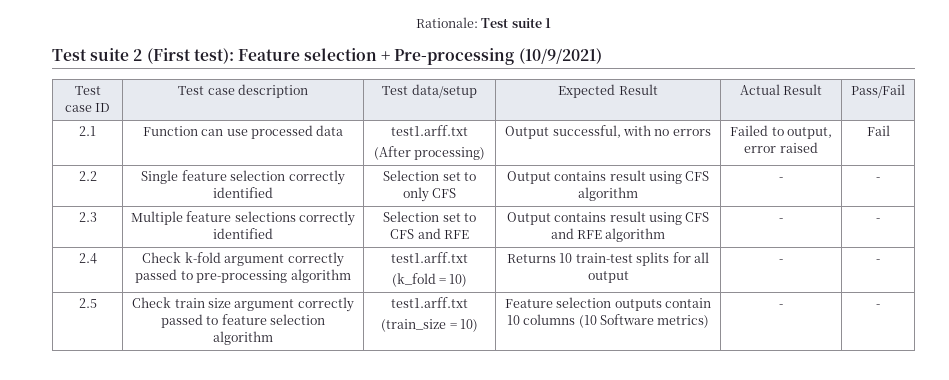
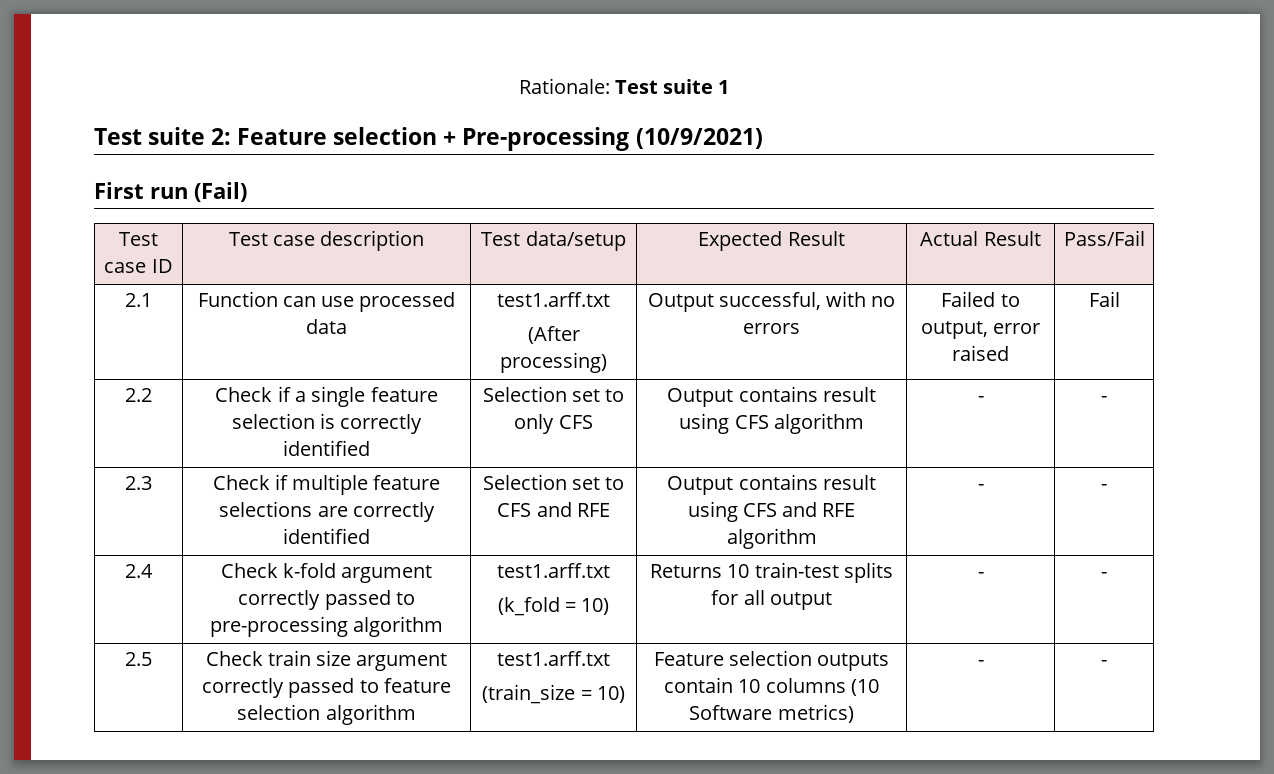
- Test suite 2 (First test): Feature selection + Pre-processing (10/9/2021)
+ Test suite 2: Feature selection + Pre-processing (10/9/2021)
+ First run (Fail)
- 2.2 | Single feature selection correctly identified | Selection set to only CFS | Output contains result using CFS algorithm | - | -
+ 2.2 | Check if a single feature selection is correctly identified | Selection set to only CFS | Output contains result using CFS algorithm | - | -
- 2.3 | Multiple feature selections correctly identified | Selection set to CFS and RFE | Output contains result using CFS and RFE algorithm | - | -
+ 2.3 | Check if multiple feature selections are correctly identified | Selection set to CFS and RFE | Output contains result using CFS and RFE algorithm | - | -

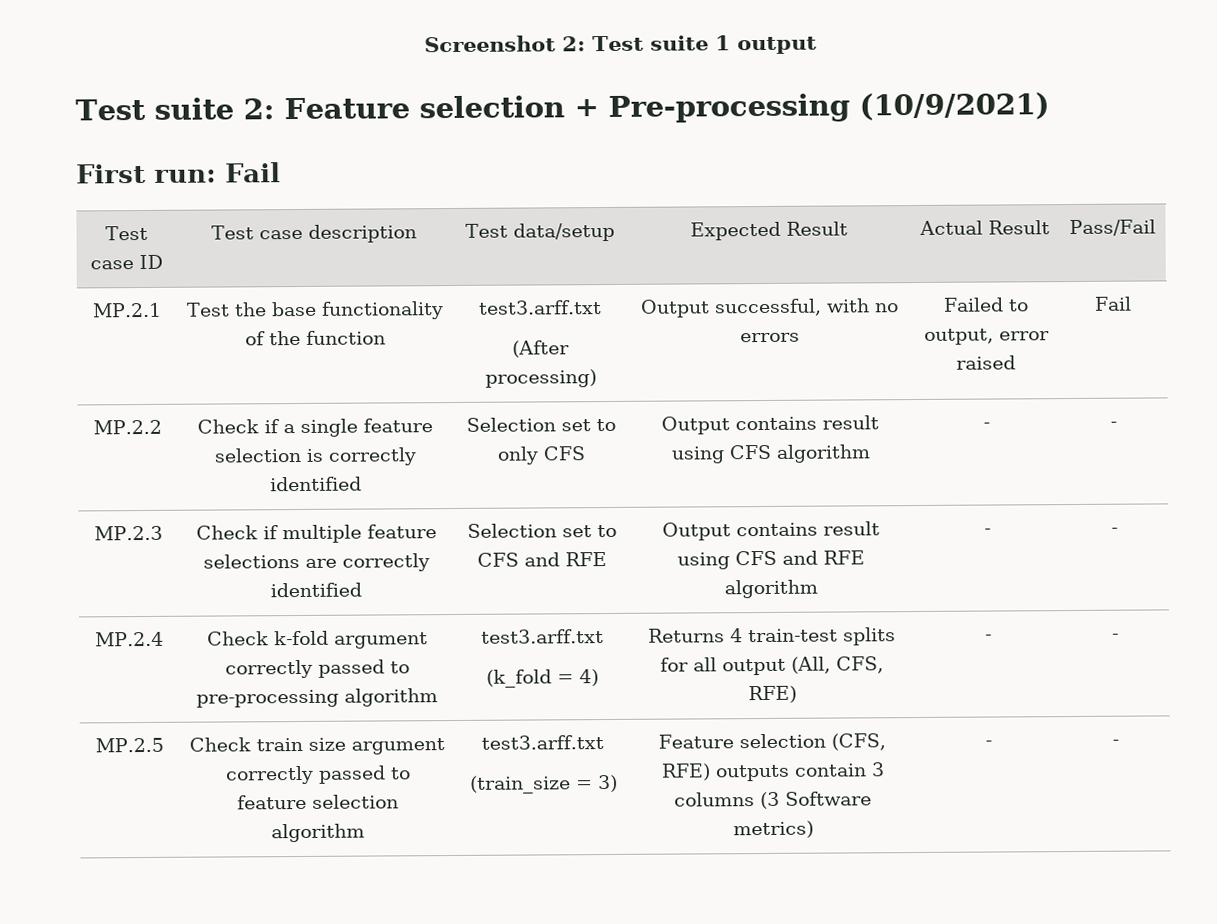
- Rationale: Test suite 1
+ Screenshot 2: Test suite 1 output
- First run (Fail)
+ First run: Fail
- 2.1 | Function can use processed data | test1.arff.txt
+ MP.2.1 | Test the base functionality of the function | test3.arff.txt
- 2.2 | Check if a single feature selection is correctly identified | Selection set to only CFS | Output contains result using CFS algorithm | - | -
+ MP.2.2 | Check if a single feature selection is correctly identified | Selection set to only CFS | Output contains result using CFS algorithm | - | -
- 2.3 | Check if multiple feature selections are correctly identified | Selection set to CFS and RFE | Output contains result using CFS and RFE algorithm | - | -
+ MP.2.3 | Check if multiple feature selections are correctly identified | Selection set to CFS and RFE | Output contains result using CFS and RFE algorithm | - | -
- 2.4 | Check k-fold argument correctly passed to pre-processing algorithm | test1.arff.txt
- (k_fold = 10) | Returns 10 train-test splits for all output | - | -
- 2.5 | Check train size argument correctly passed to feature selection algorithm | test1.arff.txt
- (train_size = 10) | Feature selection outputs contain 10 columns (10 Software metrics) | - | -
+ MP.2.4 | Check k-fold argument correctly passed to pre-processing algorithm | test3.arff.txt
+ (k_fold = 4) | Returns 4 train-test splits for all output (All, CFS, RFE) | - | -
+ MP.2.5 | Check train size argument correctly passed to feature selection algorithm | test3.arff.txt
+ (train_size = 3) | Feature selection (CFS, RFE) outputs contain 3 columns (3 Software metrics) | - | -

